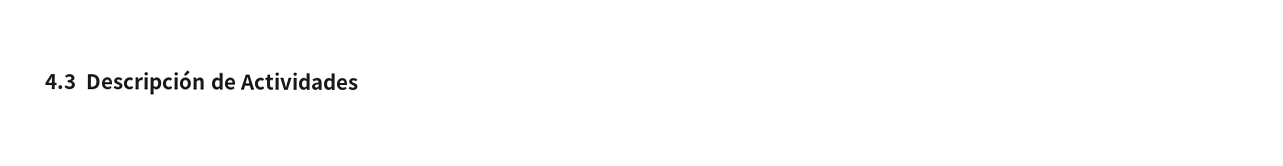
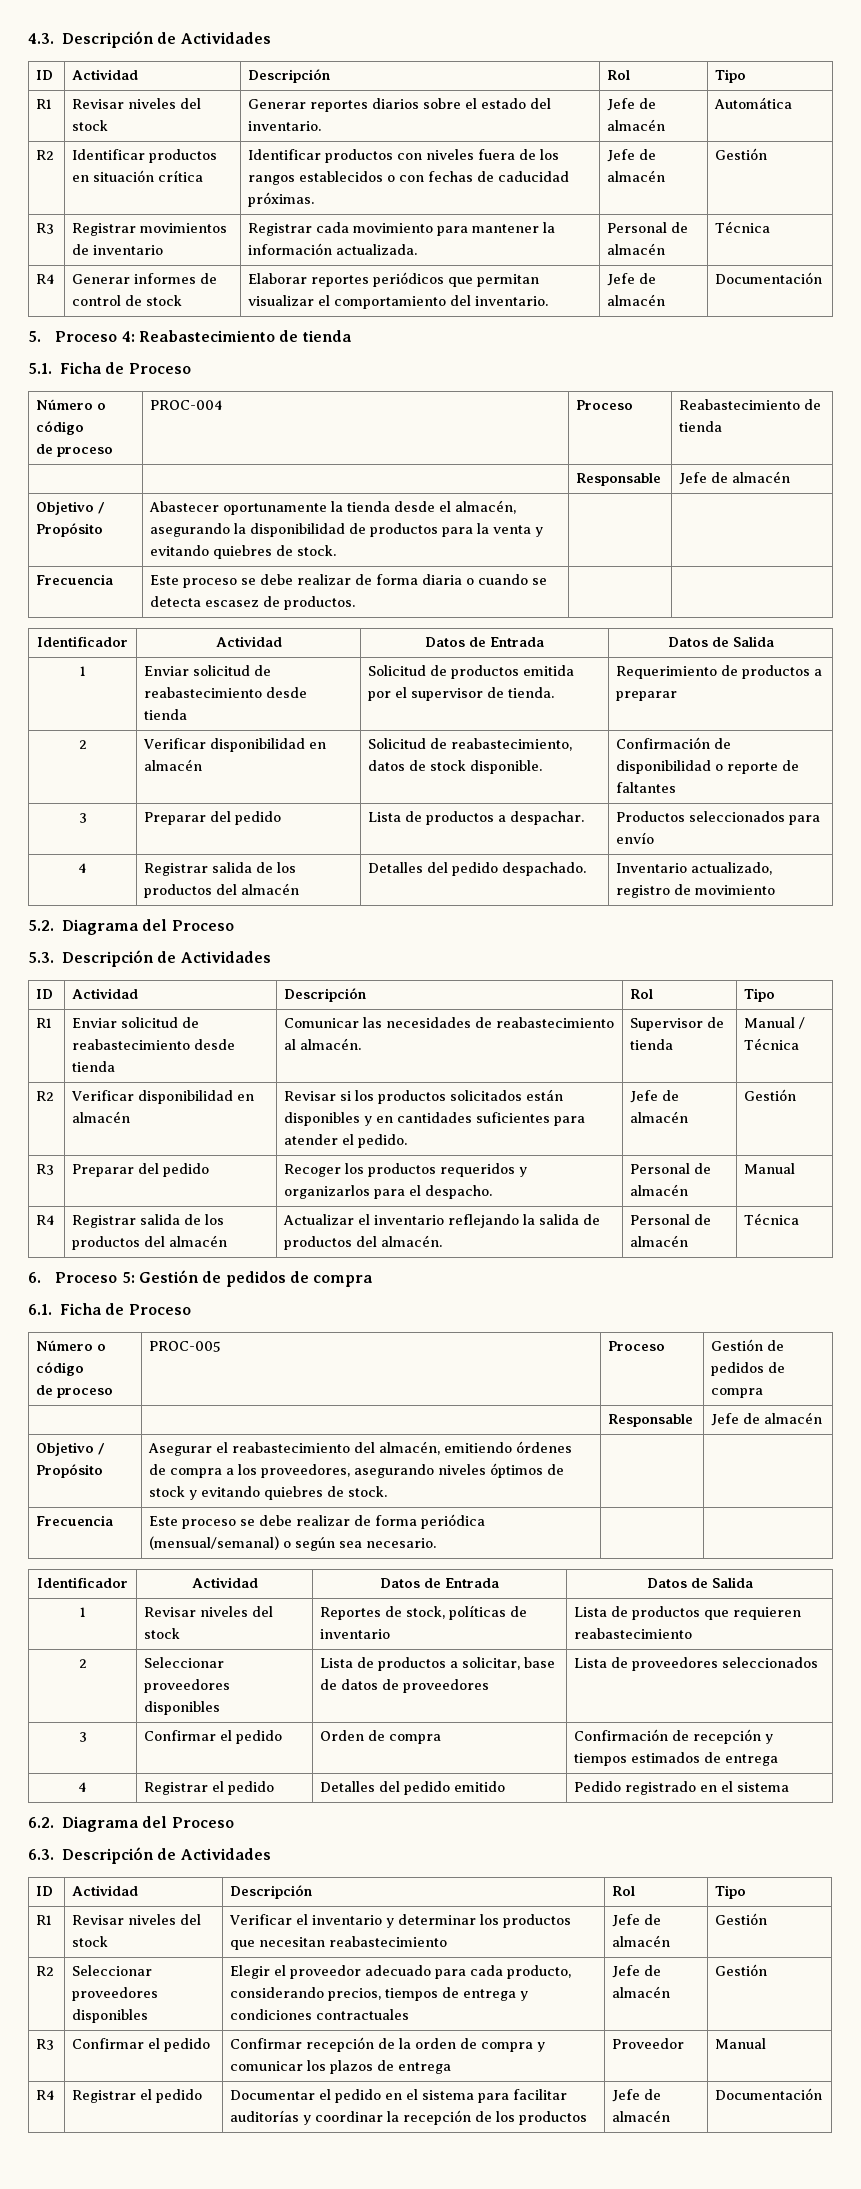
- 4.3 Descripción de Actividades
+ 4.3. Descripción de Actividades
+ ID | Actividad | Descripción | Rol | Tipo
+ R1 | Revisar niveles del stock | Generar reportes diarios sobre el estado del inventario. | Jefe de almacén | Automática
+ R2 | Identificar productos en situación crítica | Identificar productos con niveles fuera de los rangos establecidos o con fechas de caducidad próximas. | Jefe de almacén | Gestión
+ R3 | Registrar movimientos de inventario | Registrar cada movimiento para mantener la información actualizada. | Personal de almacén | Técnica
+ R4 | Generar informes de control de stock | Elaborar reportes periódicos que permitan visualizar el comportamiento del inventario. | Jefe de almacén | Documentación
+ 5. Proceso 4: Reabastecimiento de tienda
+ 5.1. Ficha de Proceso
+ Número o código
+ de proceso | PROC-004 | Proceso | Reabastecimiento de tienda
+ | | Responsable | Jefe de almacén
+ Objetivo / Propósito | Abastecer oportunamente la tienda desde el almacén, asegurando la disponibilidad de productos para la venta y evitando quiebres de stock. | |
+ Frecuencia | Este proceso se debe realizar de forma diaria o cuando se detecta escasez de productos. | |
+ Identificador | Actividad | Datos de Entrada | Datos de Salida
+ 1 | Enviar solicitud de reabastecimiento desde tienda | Solicitud de productos emitida por el supervisor de tienda. | Requerimiento de productos a preparar
+ 2 | Verificar disponibilidad en almacén | Solicitud de reabastecimiento, datos de stock disponible. | Confirmación de disponibilidad o reporte de faltantes
+ 3 | Preparar del pedido | Lista de productos a despachar. | Productos seleccionados para envío
+ 4 | Registrar salida de los productos del almacén | Detalles del pedido despachado. | Inventario actualizado, registro de movimiento
+ 5.2. Diagrama del Proceso
+ 5.3. Descripción de Actividades
+ ID | Actividad | Descripción | Rol | Tipo
+ R1 | Enviar solicitud de reabastecimiento desde tienda | Comunicar las necesidades de reabastecimiento al almacén. | Supervisor de tienda | Manual / Técnica
+ R2 | Verificar disponibilidad en almacén | Revisar si los productos solicitados están disponibles y en cantidades suficientes para atender el pedido. | Jefe de almacén | Gestión
+ R3 | Preparar del pedido | Recoger los productos requeridos y organizarlos para el despacho. | Personal de almacén | Manual
+ R4 | Registrar salida de los productos del almacén | Actualizar el inventario reflejando la salida de productos del almacén. | Personal de almacén | Técnica
+ 6. Proceso 5: Gestión de pedidos de compra
+ 6.1. Ficha de Proceso
+ Número o código
+ de proceso | PROC-005 | Proceso | Gestión de pedidos de compra
+ | | Responsable | Jefe de almacén
+ Objetivo / Propósito | Asegurar el reabastecimiento del almacén, emitiendo órdenes de compra a los proveedores, asegurando niveles óptimos de stock y evitando quiebres de stock. | |
+ Frecuencia | Este proceso se debe realizar de forma periódica (mensual/semanal) o según sea necesario. | |
+ Identificador | Actividad | Datos de Entrada | Datos de Salida
+ 1 | Revisar niveles del stock | Reportes de stock, políticas de inventario | Lista de productos que requieren reabastecimiento
+ 2 | Seleccionar proveedores disponibles | Lista de productos a solicitar, base de datos de proveedores | Lista de proveedores seleccionados
+ 3 | Confirmar el pedido | Orden de compra | Confirmación de recepción y tiempos estimados de entrega
+ 4 | Registrar el pedido | Detalles del pedido emitido | Pedido registrado en el sistema
+ 6.2. Diagrama del Proceso
+ 6.3. Descripción de Actividades
+ ID | Actividad | Descripción | Rol | Tipo
+ R1 | Revisar niveles del stock | Verificar el inventario y determinar los productos que necesitan reabastecimiento | Jefe de almacén | Gestión
+ R2 | Seleccionar proveedores disponibles | Elegir el proveedor adecuado para cada producto, considerando precios, tiempos de entrega y condiciones contractuales | Jefe de almacén | Gestión
+ R3 | Confirmar el pedido | Confirmar recepción de la orden de compra y comunicar los plazos de entrega | Proveedor | Manual
+ R4 | Registrar el pedido | Documentar el pedido en el sistema para facilitar auditorías y coordinar la recepción de los productos | Jefe de almacén | Documentación

